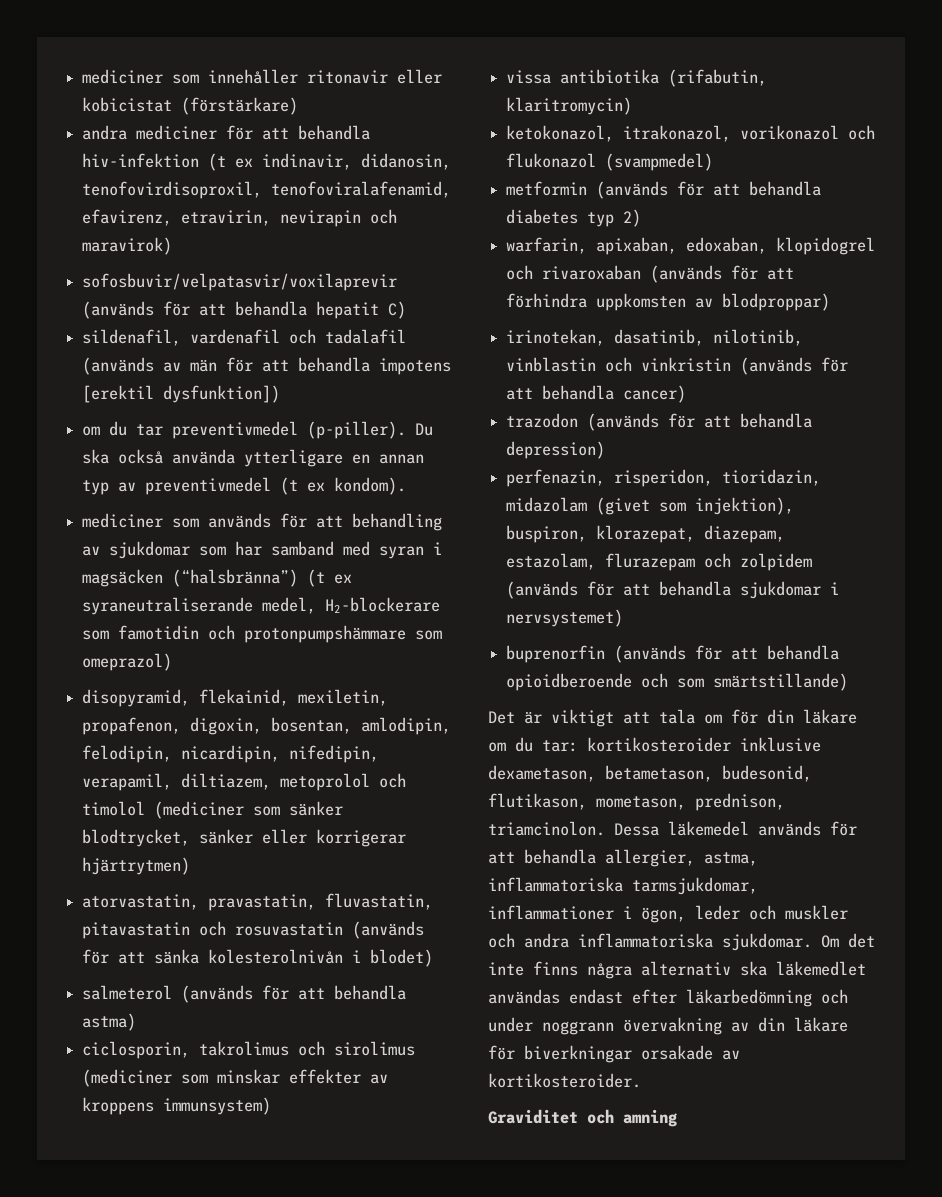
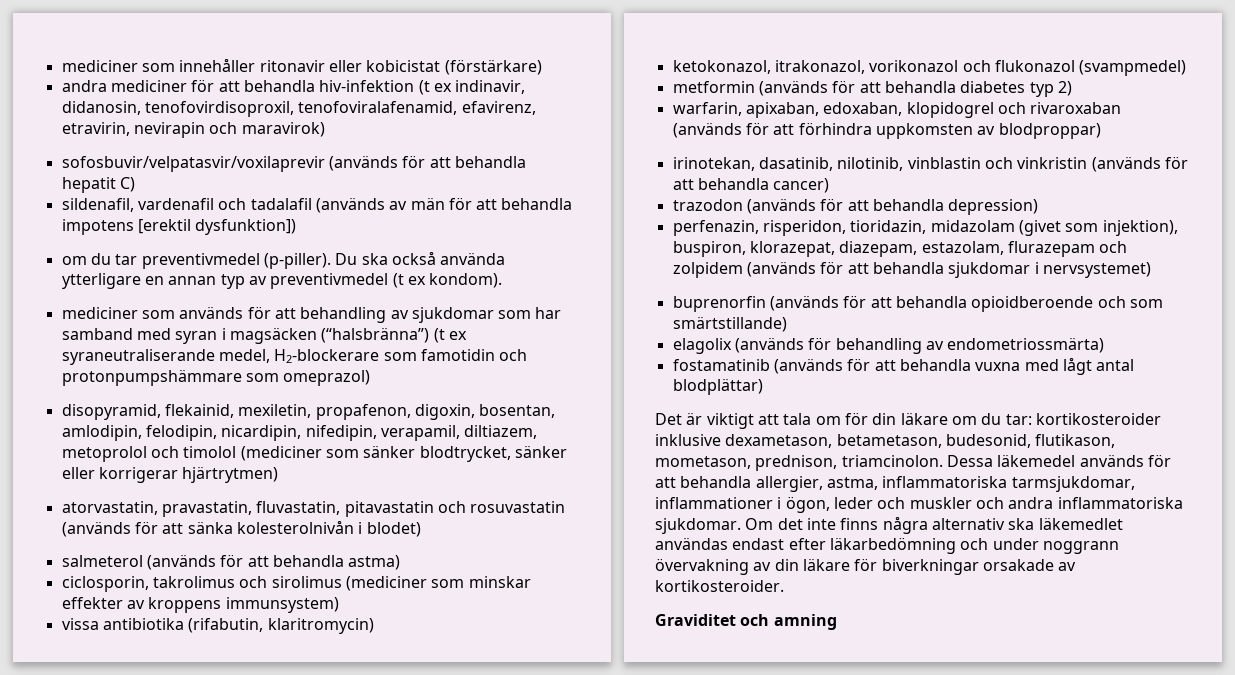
+ elagolix (används för behandling av endometriossmärta)
+ fostamatinib (används för att behandla vuxna med lågt antal blodplättar)

